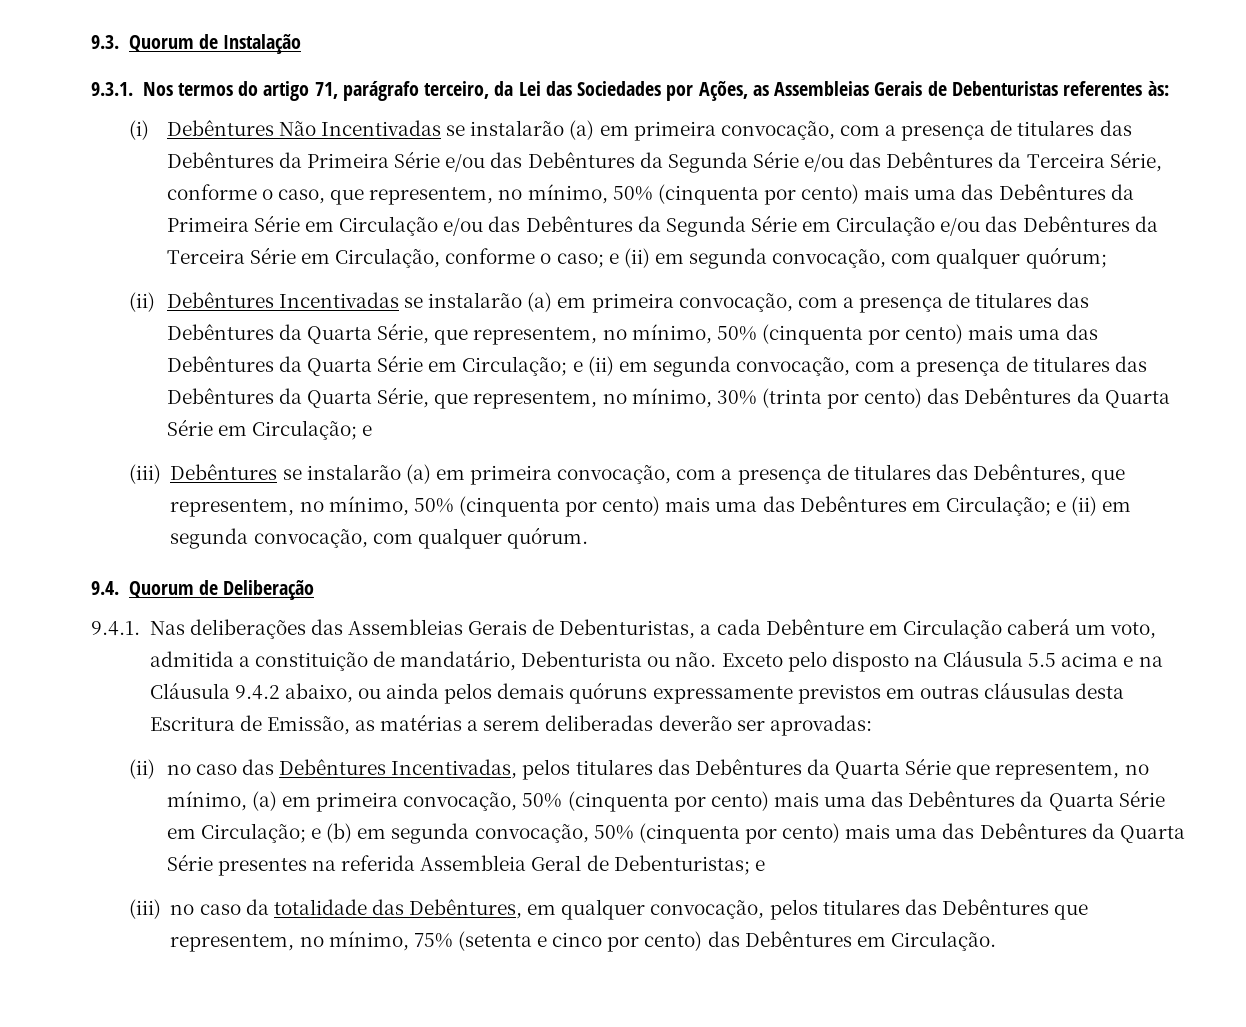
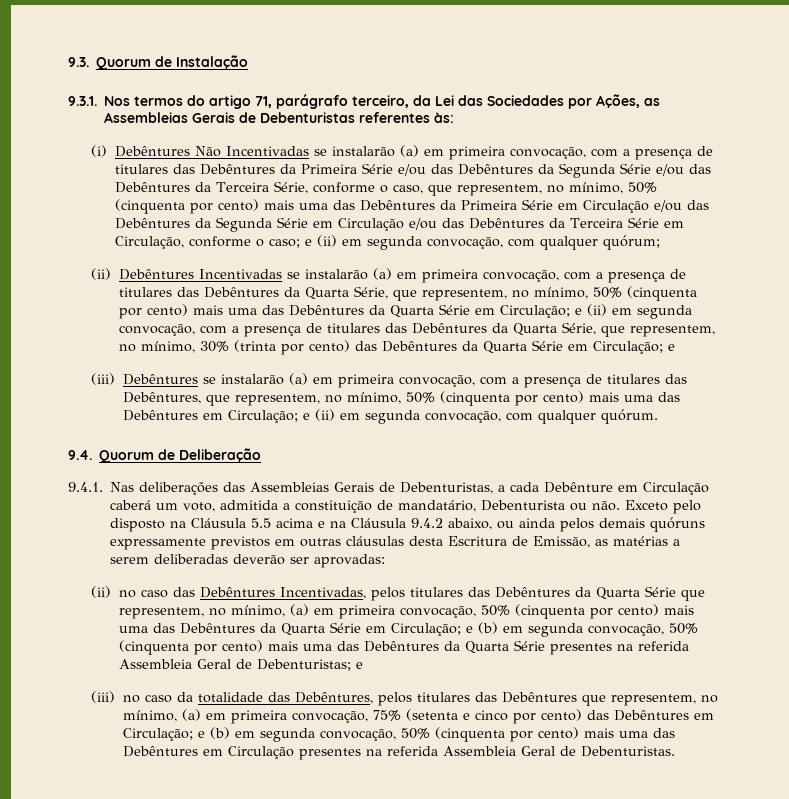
- (iii) no caso da totalidade das Debêntures, em qualquer convocação, pelos titulares das Debêntures que representem, no mínimo, 75% (setenta e cinco por cento) das Debêntures em Circulação.
+ (iii) no caso da totalidade das Debêntures, pelos titulares das Debêntures que representem, no mínimo, (a) em primeira convocação, 75% (setenta e cinco por cento) das Debêntures em Circulação; e (b) em segunda convocação, 50% (cinquenta por cento) mais uma das Debêntures em Circulação presentes na referida Assembleia Geral de Debenturistas.

